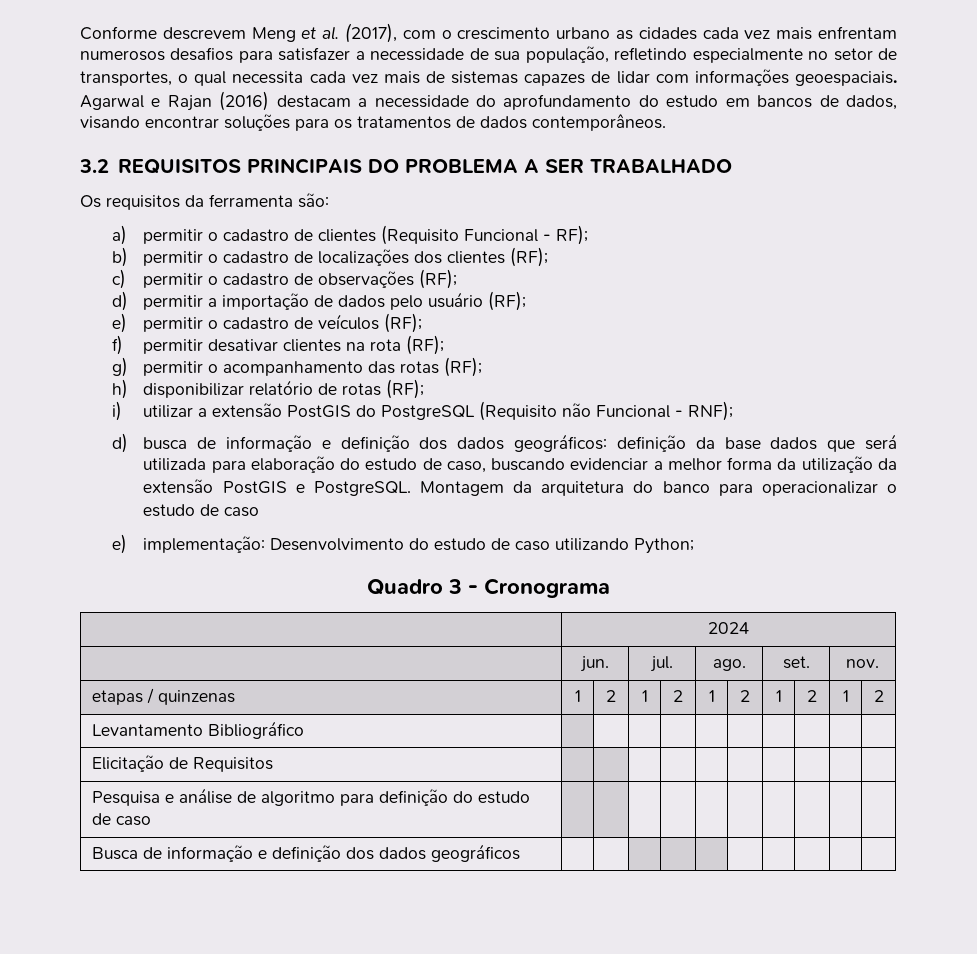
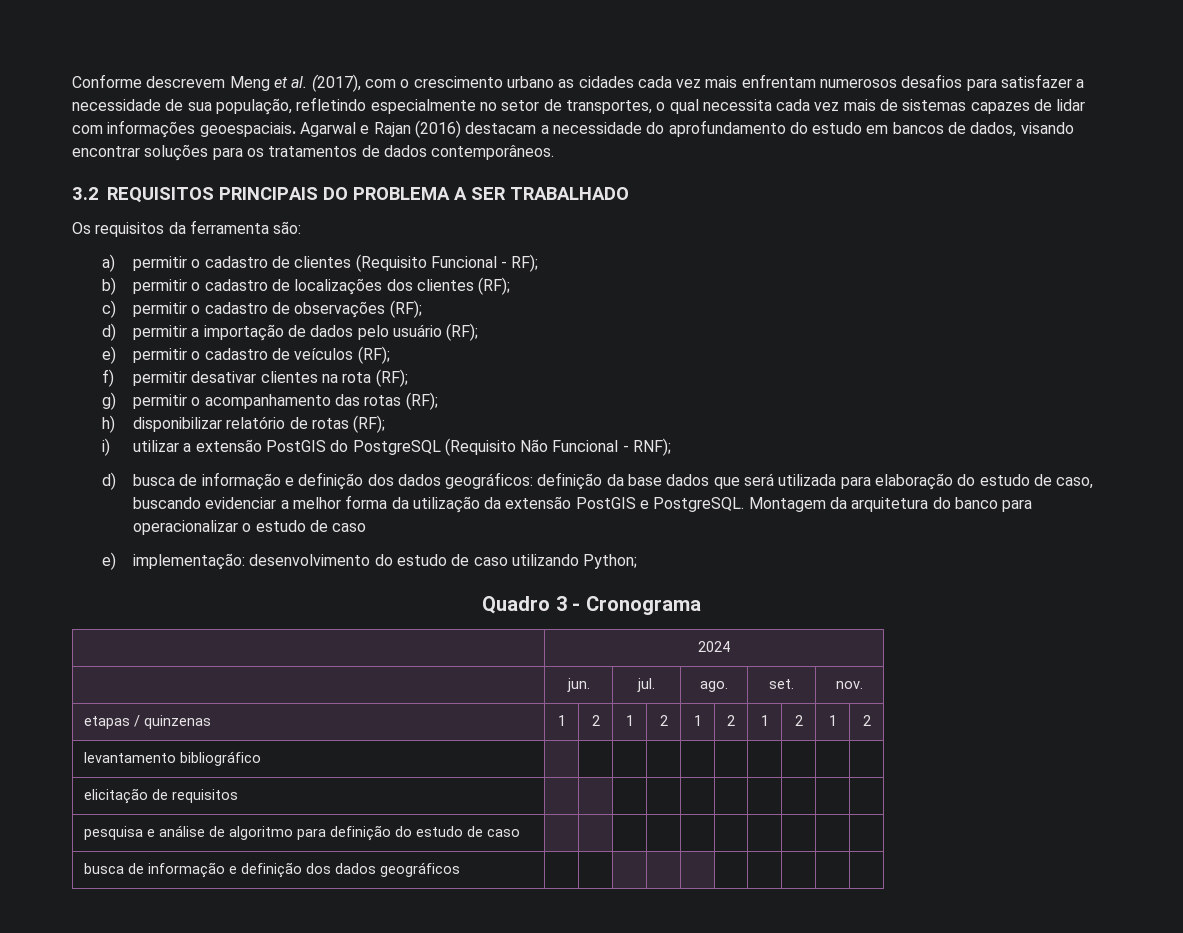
- i) utilizar a extensão PostGIS do PostgreSQL (Requisito não Funcional - RNF);
+ i) utilizar a extensão PostGIS do PostgreSQL (Requisito Não Funcional - RNF);
- e) implementação: Desenvolvimento do estudo de caso utilizando Python;
+ e) implementação: desenvolvimento do estudo de caso utilizando Python;
- Levantamento Bibliográfico | | | | | | | | | |
- Elicitação de Requisitos | | | | | | | | | |
- Pesquisa e análise de algoritmo para definição do estudo de caso | | | | | | | | | |
+ levantamento bibliográfico | | | | | | | | | |
+ elicitação de requisitos | | | | | | | | | |
+ pesquisa e análise de algoritmo para definição do estudo de caso | | | | | | | | | |
- Busca de informação e definição dos dados geográficos | | | | | | | | | |
+ busca de informação e definição dos dados geográficos | | | | | | | | | |

